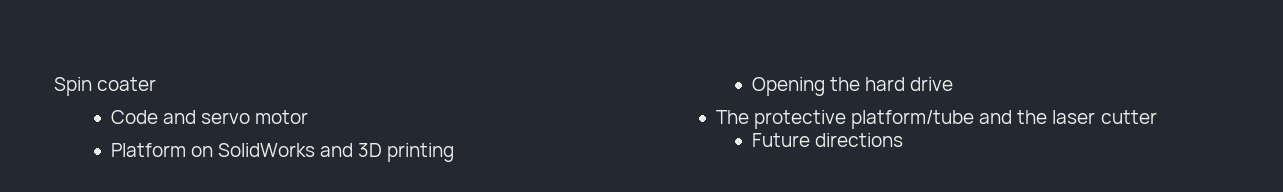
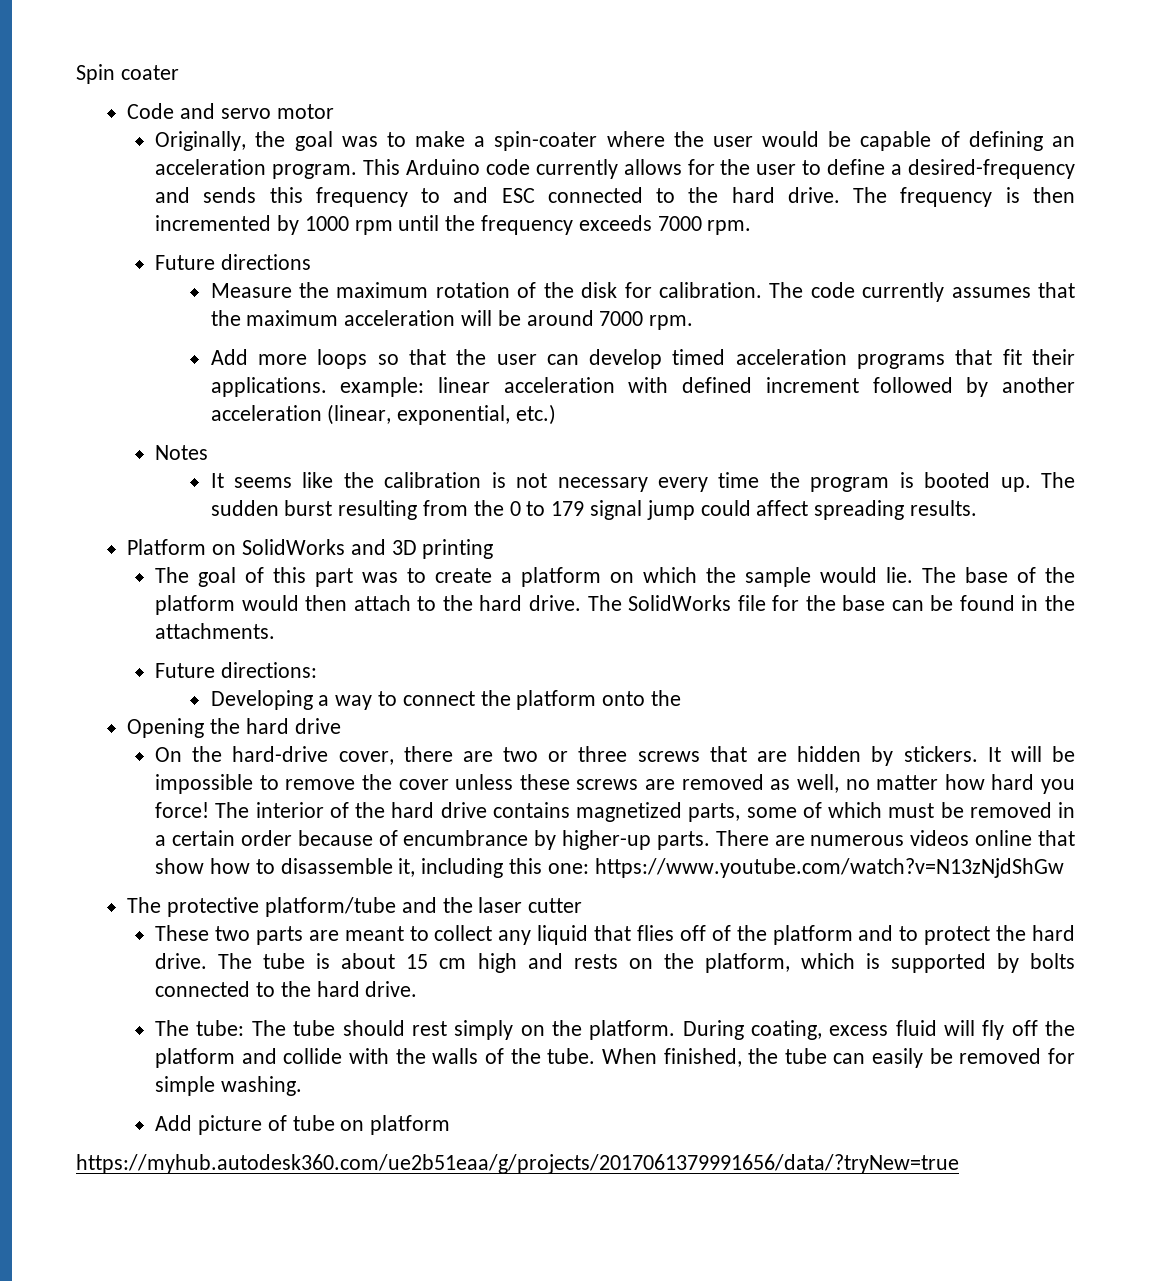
+ Originally, the goal was to make a spin-coater where the user would be capable of defining an acceleration program. This Arduino code currently allows for the user to define a desired-frequency and sends this frequency to and ESC connected to the hard drive. The frequency is then incremented by 1000 rpm until the frequency exceeds 7000 rpm.
+ Future directions
+ Measure the maximum rotation of the disk for calibration. The code currently assumes that the maximum acceleration will be around 7000 rpm.
+ Add more loops so that the user can develop timed acceleration programs that fit their applications. example: linear acceleration with defined increment followed by another acceleration (linear, exponential, etc.)
+ Notes
+ It seems like the calibration is not necessary every time the program is booted up. The sudden burst resulting from the 0 to 179 signal jump could affect spreading results.
+ The goal of this part was to create a platform on which the sample would lie. The base of the platform would then attach to the hard drive. The SolidWorks file for the base can be found in the attachments.
+ Future directions:
+ Developing a way to connect the platform onto the
  Opening the hard drive
+ On the hard-drive cover, there are two or three screws that are hidden by stickers. It will be impossible to remove the cover unless these screws are removed as well, no matter how hard you force! The interior of the hard drive contains magnetized parts, some of which must be removed in a certain order because of encumbrance by higher-up parts. There are numerous videos online that show how to disassemble it, including this one: https://www.youtube.com/watch?v=N13zNjdShGw
- Future directions
+ These two parts are meant to collect any liquid that flies off of the platform and to protect the hard drive. The tube is about 15 cm high and rests on the platform, which is supported by bolts connected to the hard drive.
+ The tube: The tube should rest simply on the platform. During coating, excess fluid will fly off the platform and collide with the walls of the tube. When finished, the tube can easily be removed for simple washing.
+ Add picture of tube on platform
+ https://myhub.autodesk360.com/ue2b51eaa/g/projects/2017061379991656/data/?tryNew=true

